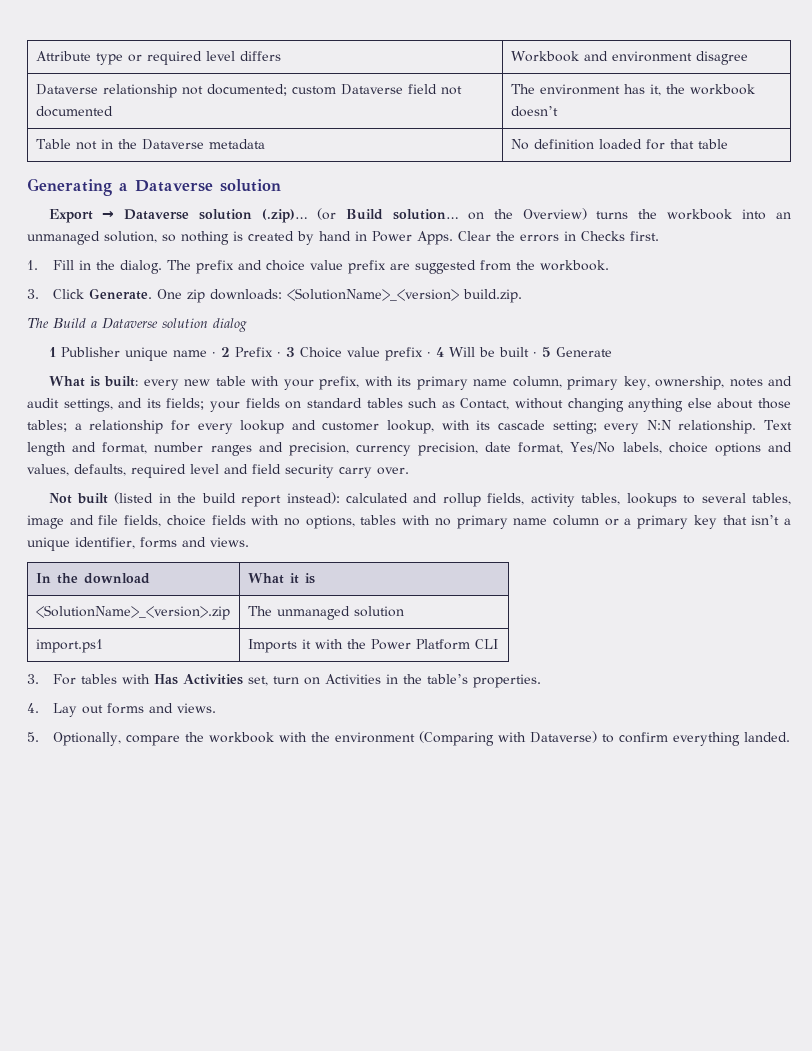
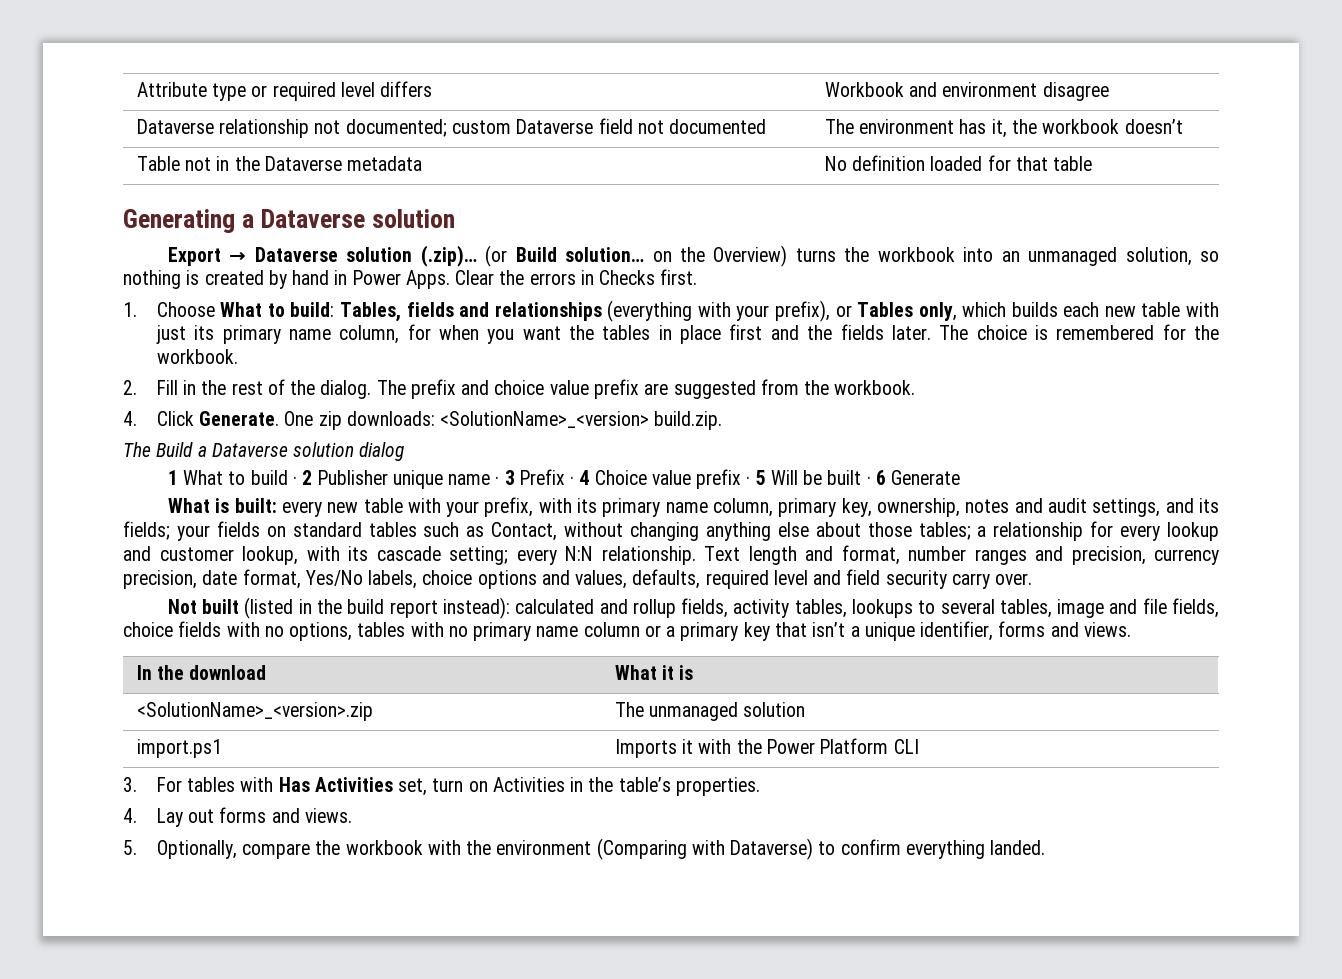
- 1. Fill in the dialog.
+ 1. Choose What to build: Tables, fields and relationships (everything with your prefix), or Tables only, which builds each new table with just its primary name column, for when you want the tables in place first and the fields later. The choice is remembered for the workbook.
+ 2. Fill in the rest of the dialog.
- 3. Click Generate.
+ 4. Click Generate.
- 1 Publisher unique name · 2 Prefix · 3 Choice value prefix · 4 Will be built · 5 Generate
+ 1 What to build · 2 Publisher unique name · 3 Prefix · 4 Choice value prefix · 5 Will be built · 6 Generate

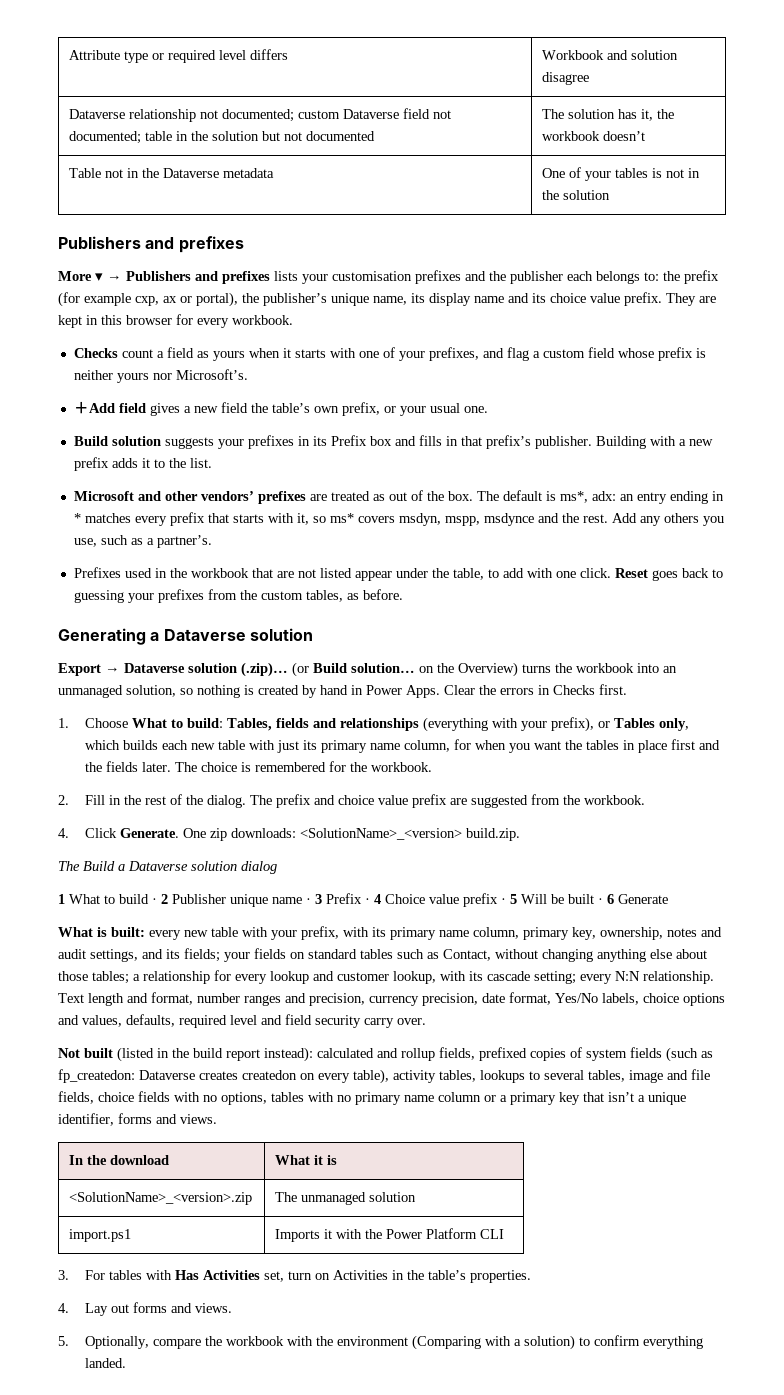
- Attribute type or required level differs | Workbook and environment disagree
+ Attribute type or required level differs | Workbook and solution disagree
- Dataverse relationship not documented; custom Dataverse field not documented | The environment has it, the workbook doesn’t
+ Dataverse relationship not documented; custom Dataverse field not documented; table in the solution but not documented | The solution has it, the workbook doesn’t
- Table not in the Dataverse metadata | No definition loaded for that table
+ Table not in the Dataverse metadata | One of your tables is not in the solution
+ Publishers and prefixes
+ More ▾ → Publishers and prefixes lists your customisation prefixes and the publisher each belongs to: the prefix (for example cxp, ax or portal), the publisher’s unique name, its display name and its choice value prefix. They are kept in this browser for every workbook.
+ Checks count a field as yours when it starts with one of your prefixes, and flag a custom field whose prefix is neither yours nor Microsoft’s.
+ ＋Add field gives a new field the table’s own prefix, or your usual one.
+ Build solution suggests your prefixes in its Prefix box and fills in that prefix’s publisher. Building with a new prefix adds it to the list.
+ Microsoft and other vendors’ prefixes are treated as out of the box. The default is ms*, adx: an entry ending in * matches every prefix that starts with it, so ms* covers msdyn, mspp, msdynce and the rest. Add any others you use, such as a partner’s.
+ Prefixes used in the workbook that are not listed appear under the table, to add with one click. Reset goes back to guessing your prefixes from the custom tables, as before.
- Not built (listed in the build report instead): calculated and rollup fields, activity tables, lookups to several tables, image and file fields, choice fields with no options, tables with no primary name column or a primary key that isn’t a unique identifier, forms and views.
+ Not built (listed in the build report instead): calculated and rollup fields, prefixed copies of system fields (such as fp_createdon: Dataverse creates createdon on every table), activity tables, lookups to several tables, image and file fields, choice fields with no options, tables with no primary name column or a primary key that isn’t a unique identifier, forms and views.
- 5. Optionally, compare the workbook with the environment (Comparing with Dataverse) to confirm everything landed.
+ 5. Optionally, compare the workbook with the environment (Comparing with a solution) to confirm everything landed.

